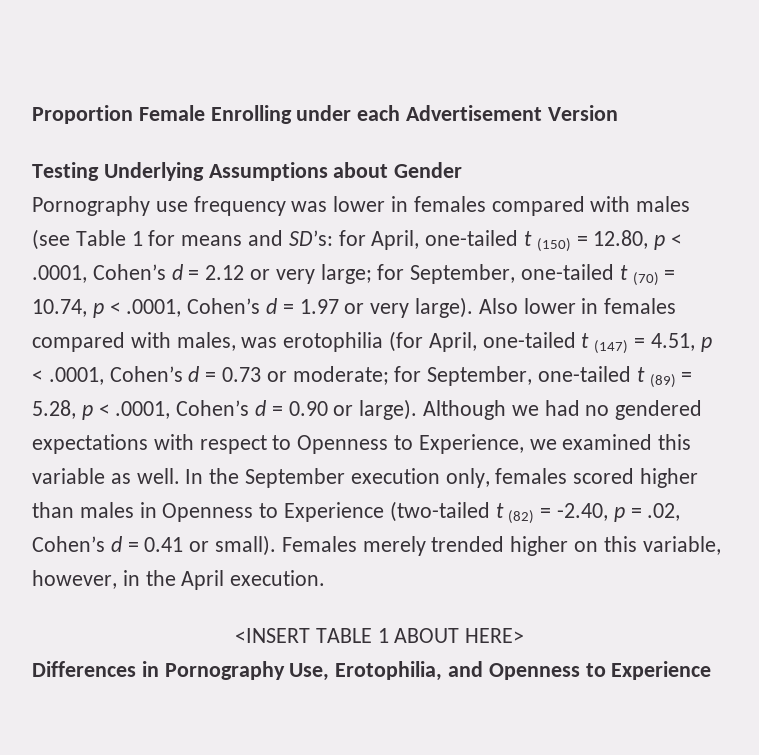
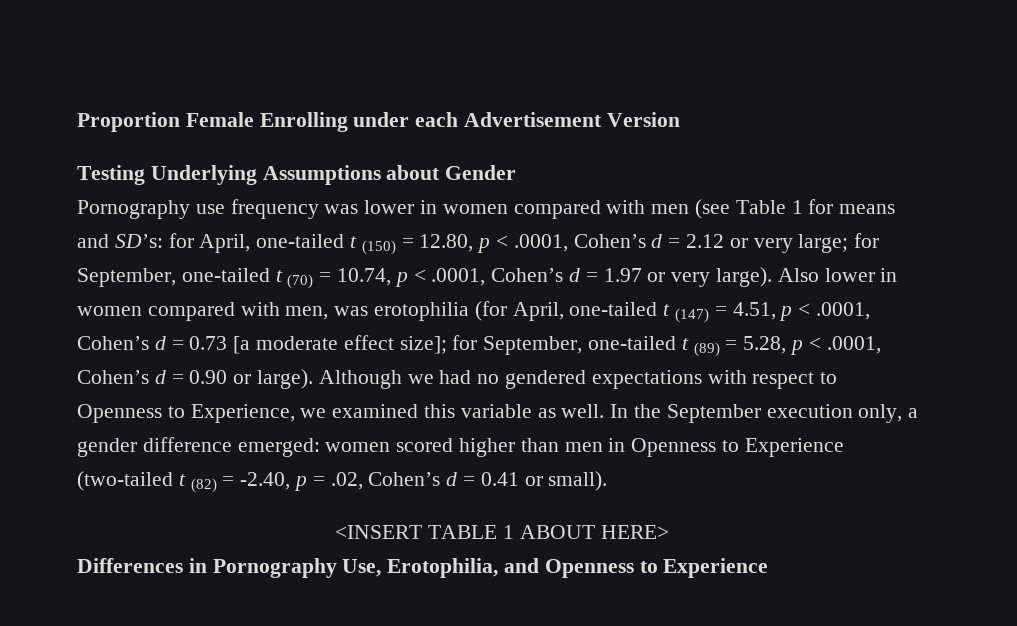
- Pornography use frequency was lower in females compared with males (see Table 1 for means and SD’s: for April, one-tailed t (150) = 12.80, p < .0001, Cohen’s d = 2.12 or very large; for September, one-tailed t (70) = 10.74, p < .0001, Cohen’s d = 1.97 or very large).
+ Pornography use frequency was lower in women compared with men (see Table 1 for means and SD’s: for April, one-tailed t (150) = 12.80, p < .0001, Cohen’s d = 2.12 or very large; for September, one-tailed t (70) = 10.74, p < .0001, Cohen’s d = 1.97 or very large).
- Also lower in females compared with males, was erotophilia (for April, one-tailed t (147) = 4.51, p < .0001, Cohen’s d = 0.73 or moderate; for September, one-tailed t (89) = 5.28, p < .0001, Cohen’s d = 0.90 or large).
+ Also lower in women compared with men, was erotophilia (for April, one-tailed t (147) = 4.51, p < .0001, Cohen’s d = 0.73 [a moderate effect size]; for September, one-tailed t (89) = 5.28, p < .0001, Cohen’s d = 0.90 or large).
- In the September execution only, females scored higher than males in Openness to Experience (two-tailed t (82) = -2.40, p = .02, Cohen’s d = 0.41 or small). Females merely trended higher on this variable, however, in the April execution.
+ In the September execution only, a gender difference emerged: women scored higher than men in Openness to Experience (two-tailed t (82) = -2.40, p = .02, Cohen’s d = 0.41 or small).

